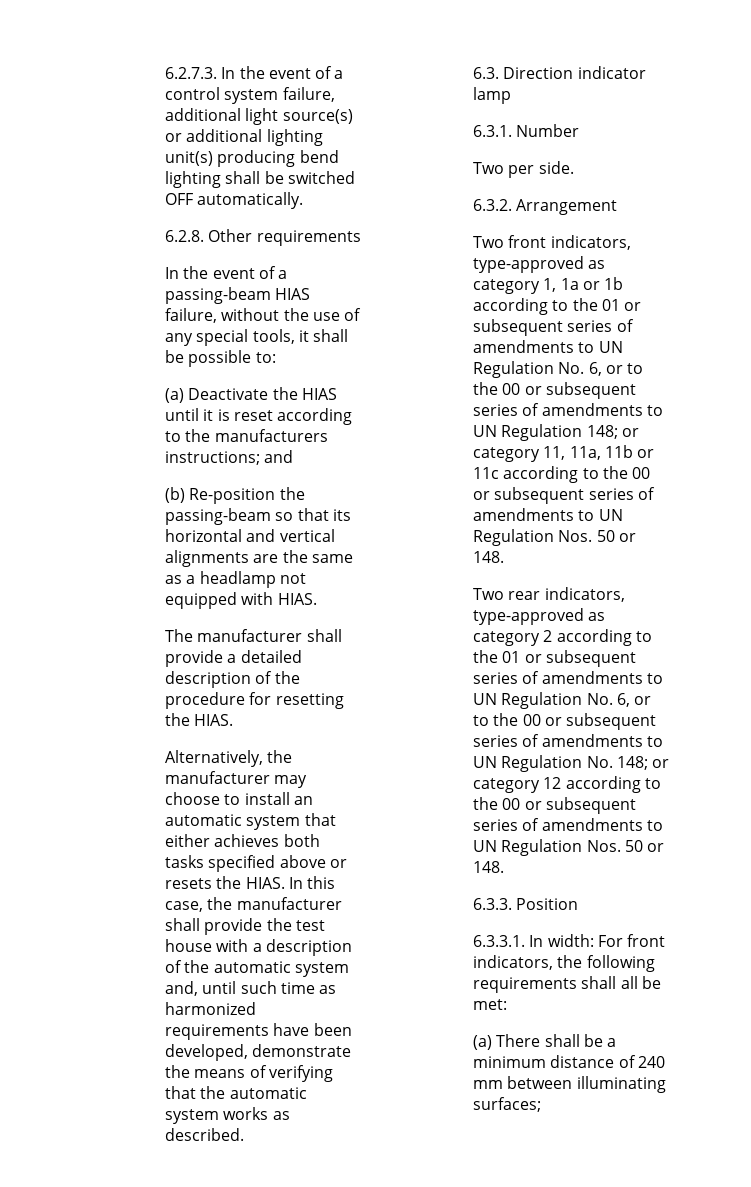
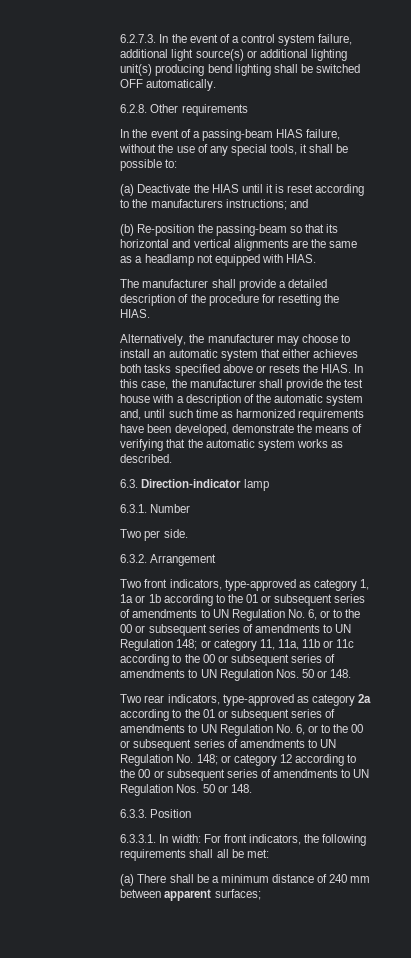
- 6.3. Direction indicator lamp
+ 6.3. Direction-indicator lamp
- Two rear indicators, type-approved as category 2 according to the 01 or subsequent series of amendments to UN Regulation No. 6, or to the 00 or subsequent series of amendments to UN Regulation No. 148; or category 12 according to the 00 or subsequent series of amendments to UN Regulation Nos. 50 or 148.
+ Two rear indicators, type-approved as category 2a according to the 01 or subsequent series of amendments to UN Regulation No. 6, or to the 00 or subsequent series of amendments to UN Regulation No. 148; or category 12 according to the 00 or subsequent series of amendments to UN Regulation Nos. 50 or 148.
- (a) There shall be a minimum distance of 240 mm between illuminating surfaces;
+ (a) There shall be a minimum distance of 240 mm between apparent surfaces;

